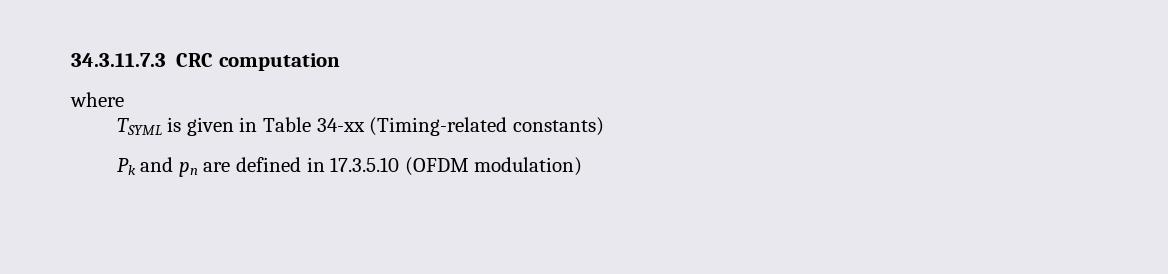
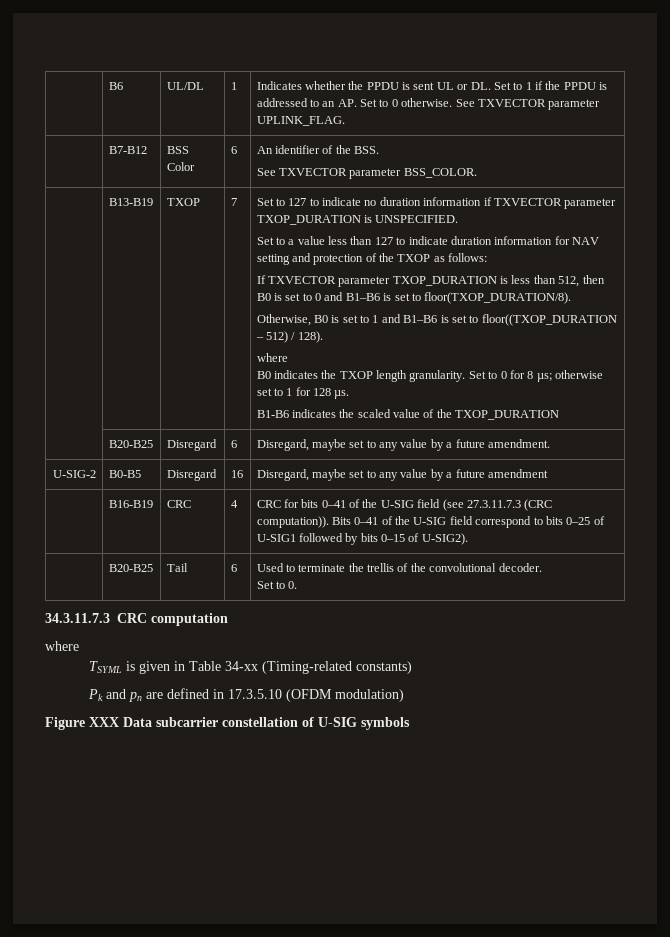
+ | B6 | UL/DL | 1 | Indicates whether the PPDU is sent UL or DL. Set to 1 if the PPDU is addressed to an AP. Set to 0 otherwise. See TXVECTOR parameter UPLINK_FLAG.
+ | B7-B12 | BSS Color | 6 | An identifier of the BSS.
+ See TXVECTOR parameter BSS_COLOR.
+ | B13-B19 | TXOP | 7 | Set to 127 to indicate no duration information if TXVECTOR parameter TXOP_DURATION is UNSPECIFIED.
+ Set to a value less than 127 to indicate duration information for NAV setting and protection of the TXOP as follows:
+ If TXVECTOR parameter TXOP_DURATION is less than 512, then B0 is set to 0 and B1–B6 is set to floor(TXOP_DURATION/8).
+ Otherwise, B0 is set to 1 and B1–B6 is set to floor((TXOP_DURATION – 512) / 128).
+ where
+ B0 indicates the TXOP length granularity. Set to 0 for 8 µs; otherwise set to 1 for 128 µs.
+ B1-B6 indicates the scaled value of the TXOP_DURATION
+ | B20-B25 | Disregard | 6 | Disregard, maybe set to any value by a future amendment.
+ U-SIG-2 | B0-B5 | Disregard | 16 | Disregard, maybe set to any value by a future amendment
+ | B16-B19 | CRC | 4 | CRC for bits 0–41 of the U-SIG field (see 27.3.11.7.3 (CRC computation)). Bits 0–41 of the U-SIG field correspond to bits 0–25 of U-SIG1 followed by bits 0–15 of U-SIG2).
+ | B20-B25 | Tail | 6 | Used to terminate the trellis of the convolutional decoder.
+ Set to 0.
+ Figure XXX Data subcarrier constellation of U-SIG symbols

